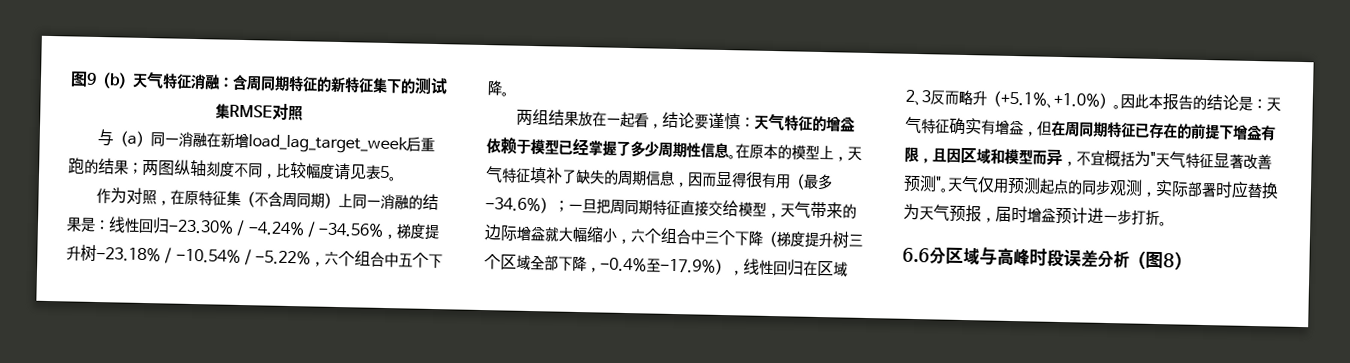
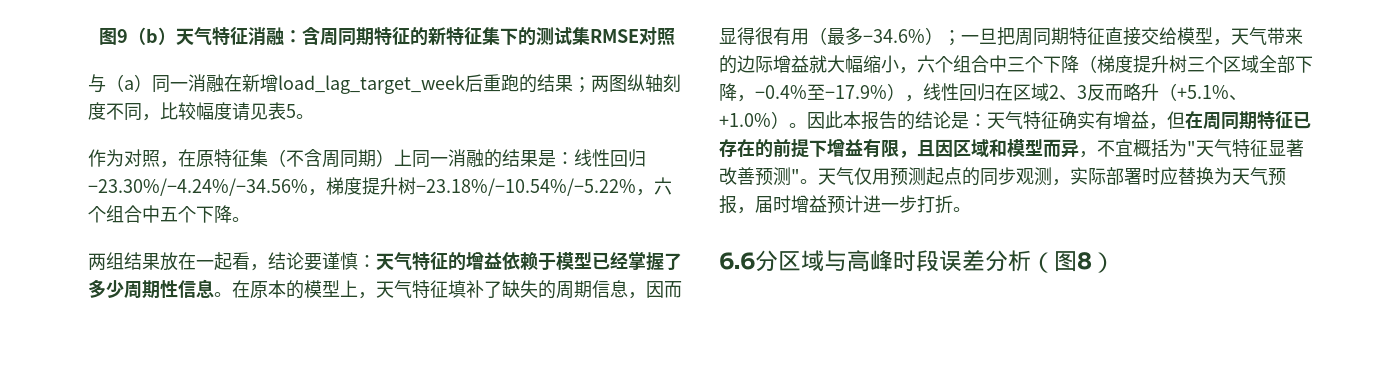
- 作为对照，在原特征集（不含周同期）上同一消融的结果是：线性回归−23.30% / −4.24% / −34.56%，梯度提升树−23.18% / −10.54% / −5.22%，六个组合中五个下降。
+ 作为对照，在原特征集（不含周同期）上同一消融的结果是：线性回归−23.30%/−4.24%/−34.56%，梯度提升树−23.18%/−10.54%/−5.22%，六个组合中五个下降。

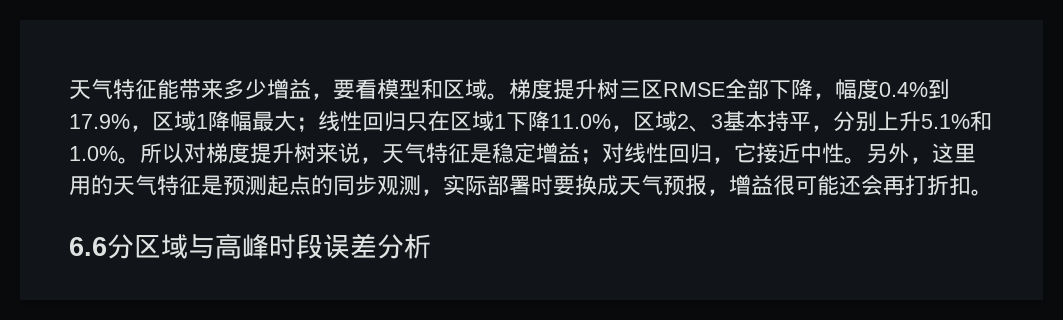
- 图9（b）天气特征消融：含周同期特征的新特征集下的测试集RMSE对照
- 与（a）同一消融在新增load_lag_target_week后重跑的结果；两图纵轴刻度不同，比较幅度请见表5。
- 作为对照，在原特征集（不含周同期）上同一消融的结果是：线性回归−23.30%/−4.24%/−34.56%，梯度提升树−23.18%/−10.54%/−5.22%，六个组合中五个下降。
- 两组结果放在一起看，结论要谨慎：天气特征的增益依赖于模型已经掌握了多少周期性信息。在原本的模型上，天气特征填补了缺失的周期信息，因而显得很有用（最多−34.6%）；一旦把周同期特征直接交给模型，天气带来的边际增益就大幅缩小，六个组合中三个下降（梯度提升树三个区域全部下降，−0.4%至−17.9%），线性回归在区域2、3反而略升（+5.1%、+1.0%）。因此本报告的结论是：天气特征确实有增益，但在周同期特征已存在的前提下增益有限，且因区域和模型而异，不宜概括为"天气特征显著改善预测"。天气仅用预测起点的同步观测，实际部署时应替换为天气预报，届时增益预计进一步打折。
+ 天气特征能带来多少增益，要看模型和区域。梯度提升树三区RMSE全部下降，幅度0.4%到17.9%，区域1降幅最大；线性回归只在区域1下降11.0%，区域2、3基本持平，分别上升5.1%和1.0%。所以对梯度提升树来说，天气特征是稳定增益；对线性回归，它接近中性。另外，这里用的天气特征是预测起点的同步观测，实际部署时要换成天气预报，增益很可能还会再打折扣。
- 6.6分区域与高峰时段误差分析（图8）
+ 6.6分区域与高峰时段误差分析

